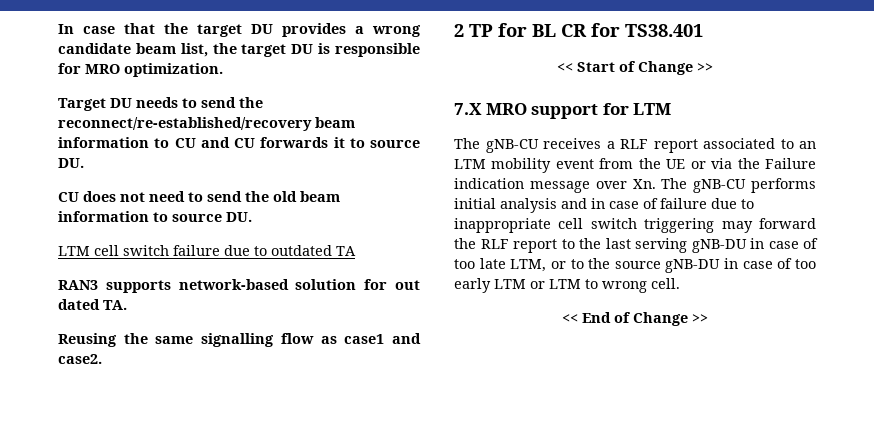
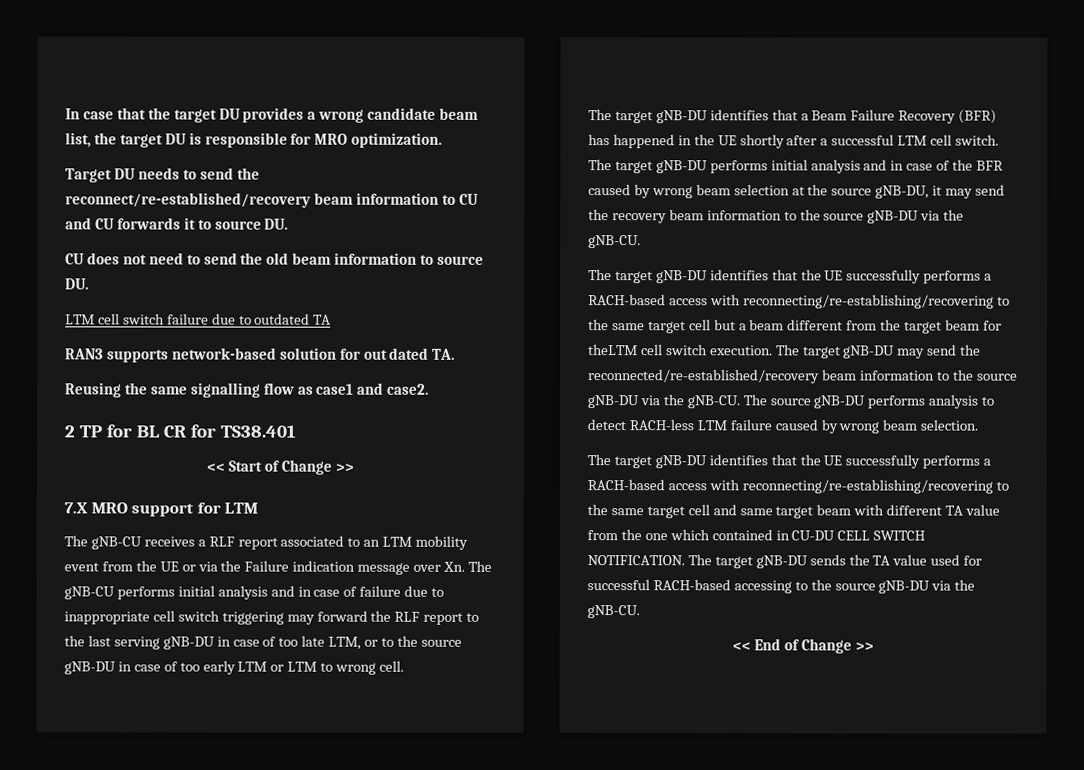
+ The target gNB-DU identifies that a Beam Failure Recovery (BFR) has happened in the UE shortly after a successful LTM cell switch. The target gNB-DU performs initial analysis and in case of the BFR caused by wrong beam selection at the source gNB-DU, it may send the recovery beam information to the source gNB-DU via the gNB-CU.
+ The target gNB-DU identifies that the UE successfully performs a RACH-based access with reconnecting/re-establishing/recovering to the same target cell but a beam different from the target beam for theLTM cell switch execution. The target gNB-DU may send the reconnected/re-established/recovery beam information to the source gNB-DU via the gNB-CU. The source gNB-DU performs analysis to detect RACH-less LTM failure caused by wrong beam selection.
+ The target gNB-DU identifies that the UE successfully performs a RACH-based access with reconnecting/re-establishing/recovering to the same target cell and same target beam with different TA value from the one which contained in CU-DU CELL SWITCH NOTIFICATION. The target gNB-DU sends the TA value used for successful RACH-based accessing to the source gNB-DU via the gNB-CU.

